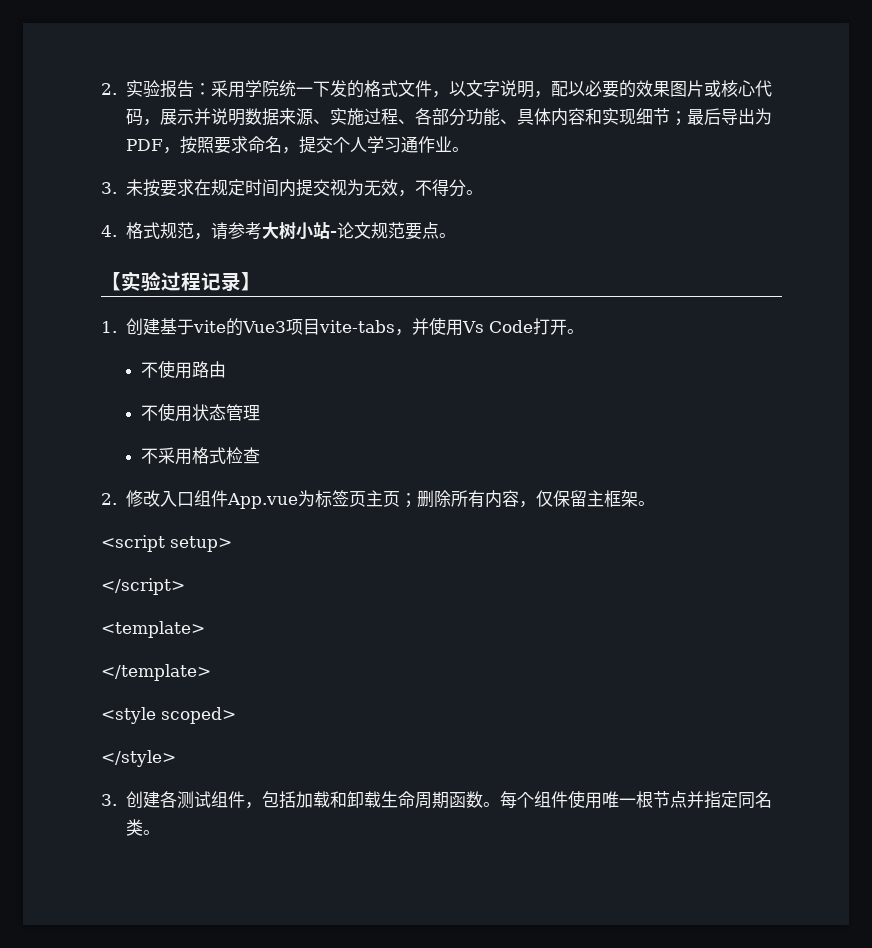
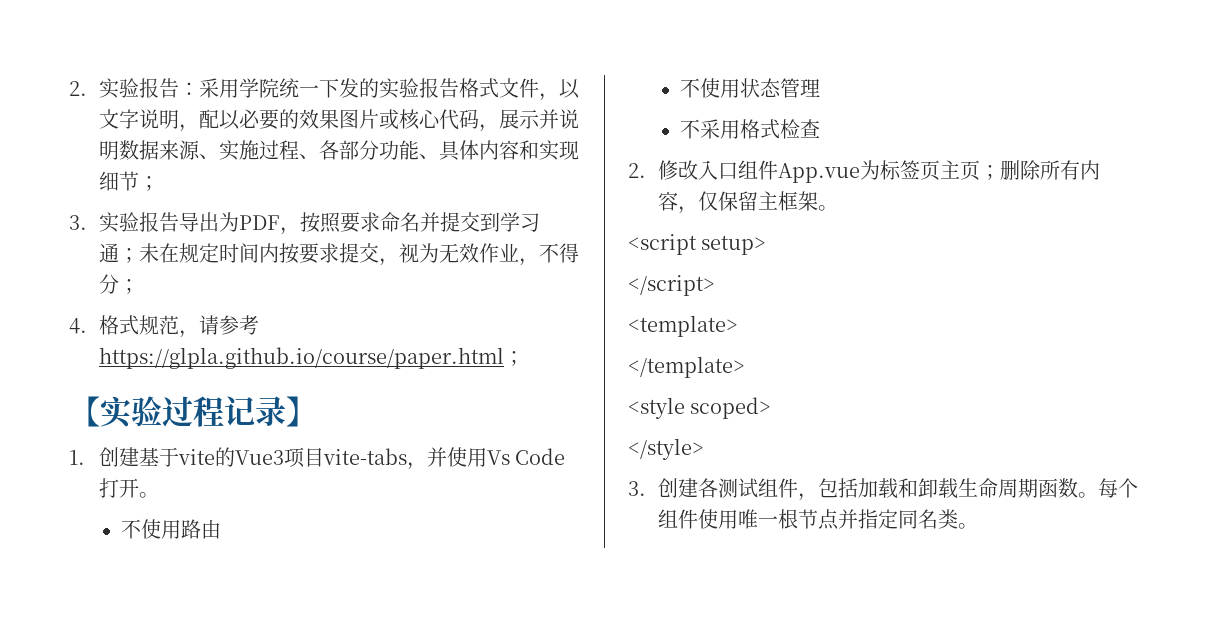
- 2.实验报告：采用学院统一下发的格式文件，以文字说明，配以必要的效果图片或核心代码，展示并说明数据来源、实施过程、各部分功能、具体内容和实现细节；最后导出为PDF，按照要求命名，提交个人学习通作业。
- 3.未按要求在规定时间内提交视为无效，不得分。
+ 2.实验报告：采用学院统一下发的实验报告格式文件，以文字说明，配以必要的效果图片或核心代码，展示并说明数据来源、实施过程、各部分功能、具体内容和实现细节；
+ 3.实验报告导出为PDF，按照要求命名并提交到学习通；未在规定时间内按要求提交，视为无效作业，不得分；
- 4.格式规范，请参考大树小站-论文规范要点。
+ 4.格式规范，请参考https://glpla.github.io/course/paper.html；

